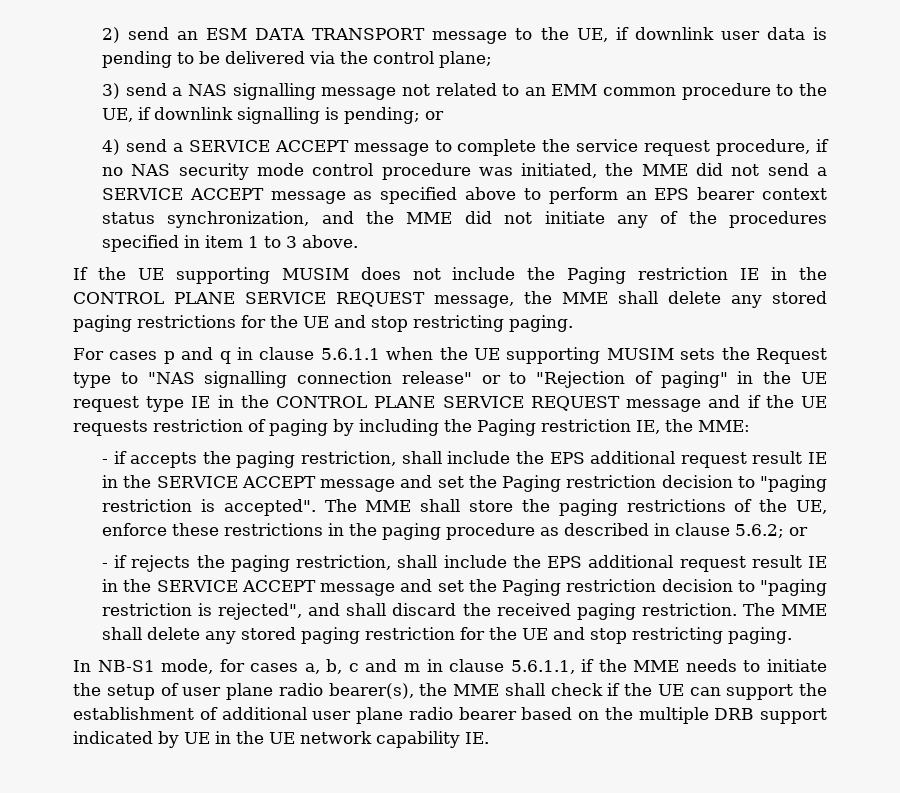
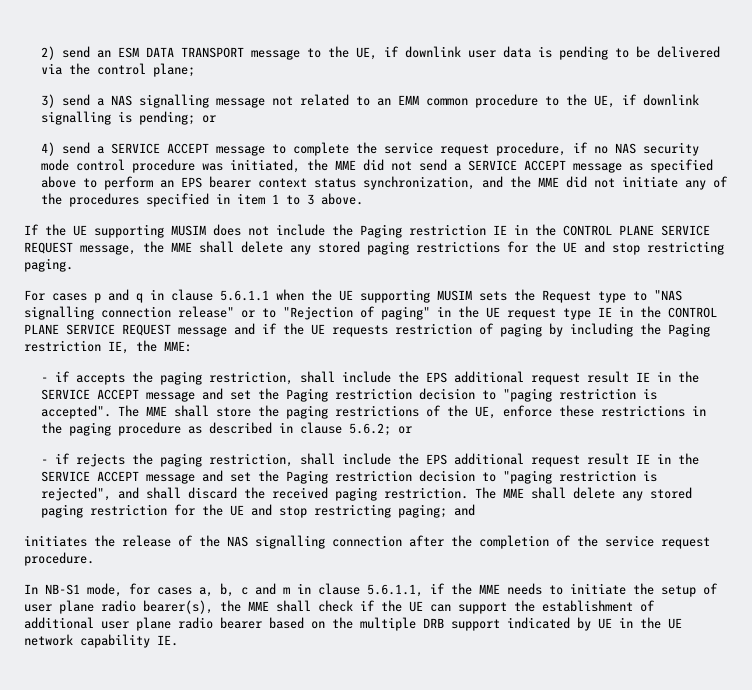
- The MME shall delete any stored paging restriction for the UE and stop restricting paging.
+ The MME shall delete any stored paging restriction for the UE and stop restricting paging; and
+ initiates the release of the NAS signalling connection after the completion of the service request procedure.

